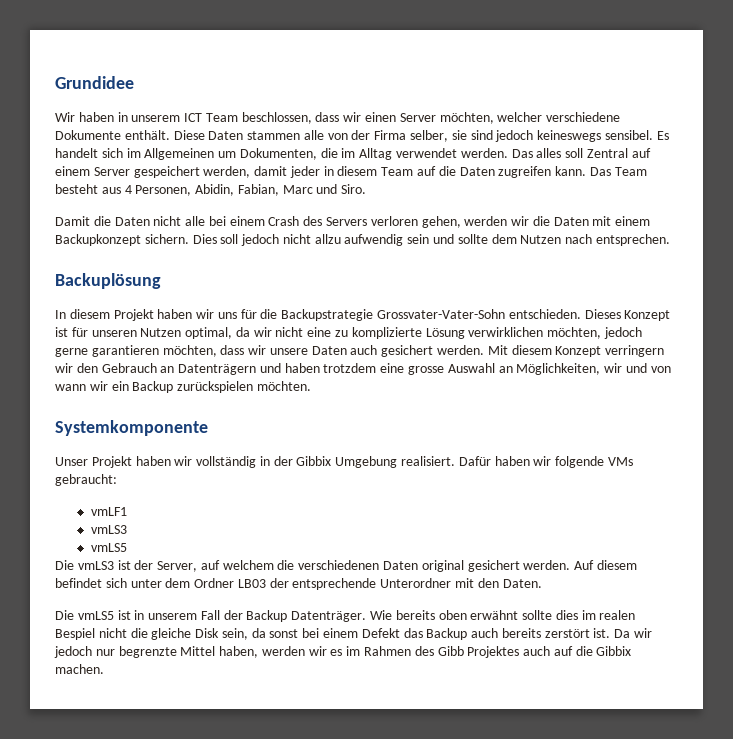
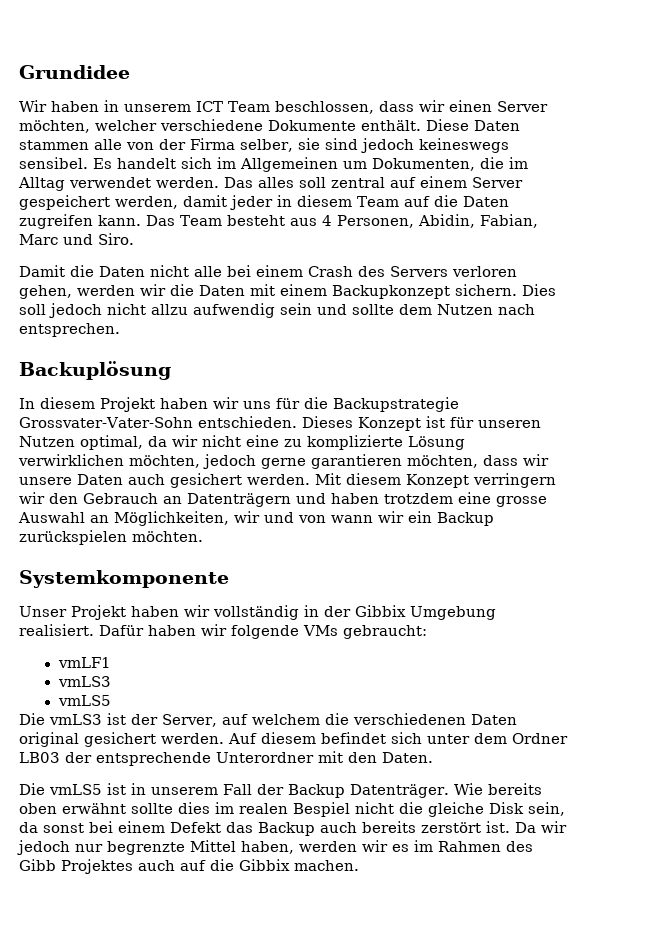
- Das alles soll Zentral auf einem Server gespeichert werden, damit jeder in diesem Team auf die Daten zugreifen kann.
+ Das alles soll zentral auf einem Server gespeichert werden, damit jeder in diesem Team auf die Daten zugreifen kann.

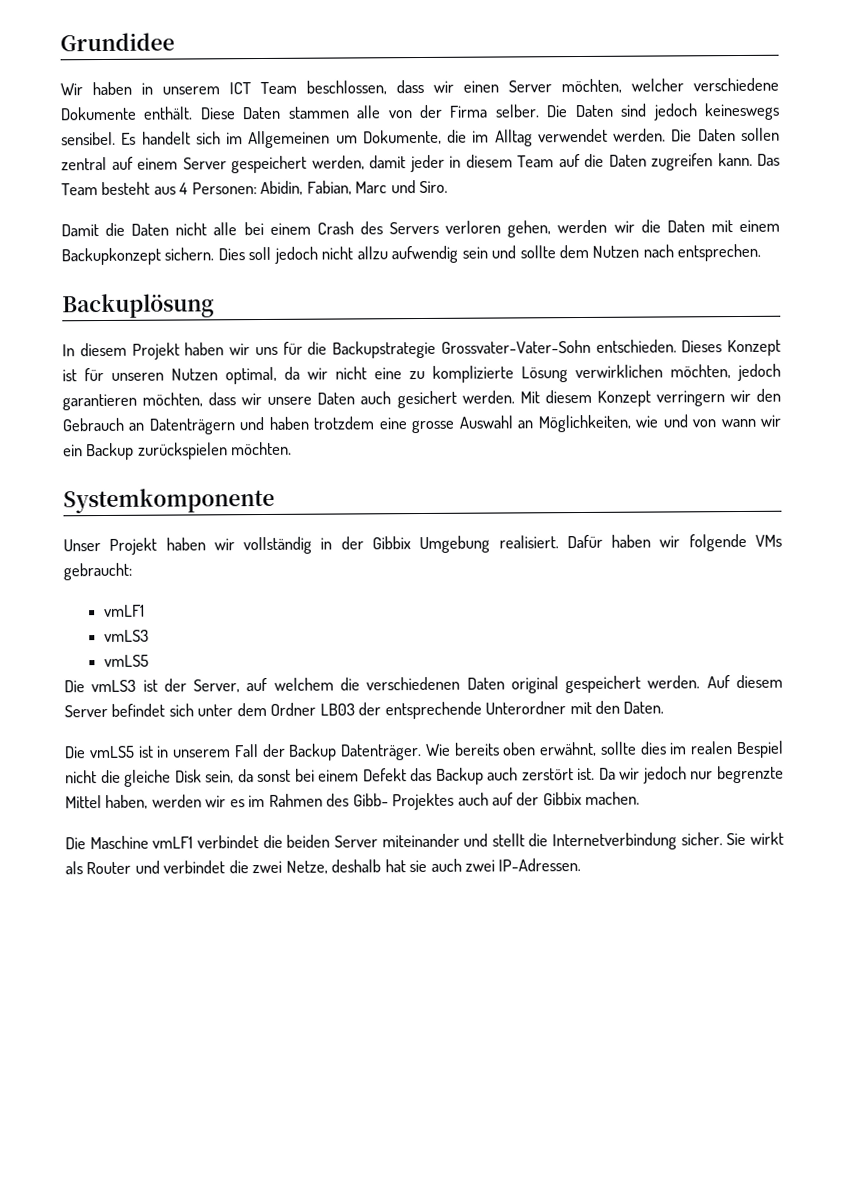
- Diese Daten stammen alle von der Firma selber, sie sind jedoch keineswegs sensibel.
+ Diese Daten stammen alle von der Firma selber. Die Daten sind jedoch keineswegs sensibel.
- Es handelt sich im Allgemeinen um Dokumenten, die im Alltag verwendet werden.
+ Es handelt sich im Allgemeinen um Dokumente, die im Alltag verwendet werden.
- Das alles soll zentral auf einem Server gespeichert werden, damit jeder in diesem Team auf die Daten zugreifen kann.
+ Die Daten sollen zentral auf einem Server gespeichert werden, damit jeder in diesem Team auf die Daten zugreifen kann.
- Das Team besteht aus 4 Personen, Abidin, Fabian, Marc und Siro.
+ Das Team besteht aus 4 Personen: Abidin, Fabian, Marc und Siro.
- Dieses Konzept ist für unseren Nutzen optimal, da wir nicht eine zu komplizierte Lösung verwirklichen möchten, jedoch gerne garantieren möchten, dass wir unsere Daten auch gesichert werden.
+ Dieses Konzept ist für unseren Nutzen optimal, da wir nicht eine zu komplizierte Lösung verwirklichen möchten, jedoch garantieren möchten, dass wir unsere Daten auch gesichert werden.
- Mit diesem Konzept verringern wir den Gebrauch an Datenträgern und haben trotzdem eine grosse Auswahl an Möglichkeiten, wir und von wann wir ein Backup zurückspielen möchten.
+ Mit diesem Konzept verringern wir den Gebrauch an Datenträgern und haben trotzdem eine grosse Auswahl an Möglichkeiten, wie und von wann wir ein Backup zurückspielen möchten.
- Die vmLS3 ist der Server, auf welchem die verschiedenen Daten original gesichert werden.
+ Die vmLS3 ist der Server, auf welchem die verschiedenen Daten original gespeichert werden.
- Auf diesem befindet sich unter dem Ordner LB03 der entsprechende Unterordner mit den Daten.
+ Auf diesem Server befindet sich unter dem Ordner LB03 der entsprechende Unterordner mit den Daten.
- Wie bereits oben erwähnt sollte dies im realen Bespiel nicht die gleiche Disk sein, da sonst bei einem Defekt das Backup auch bereits zerstört ist.
+ Wie bereits oben erwähnt, sollte dies im realen Bespiel nicht die gleiche Disk sein, da sonst bei einem Defekt das Backup auch zerstört ist.
- Da wir jedoch nur begrenzte Mittel haben, werden wir es im Rahmen des Gibb Projektes auch auf die Gibbix machen.
+ Da wir jedoch nur begrenzte Mittel haben, werden wir es im Rahmen des Gibb- Projektes auch auf der Gibbix machen.
+ Die Maschine vmLF1 verbindet die beiden Server miteinander und stellt die Internetverbindung sicher. Sie wirkt als Router und verbindet die zwei Netze, deshalb hat sie auch zwei IP-Adressen.

